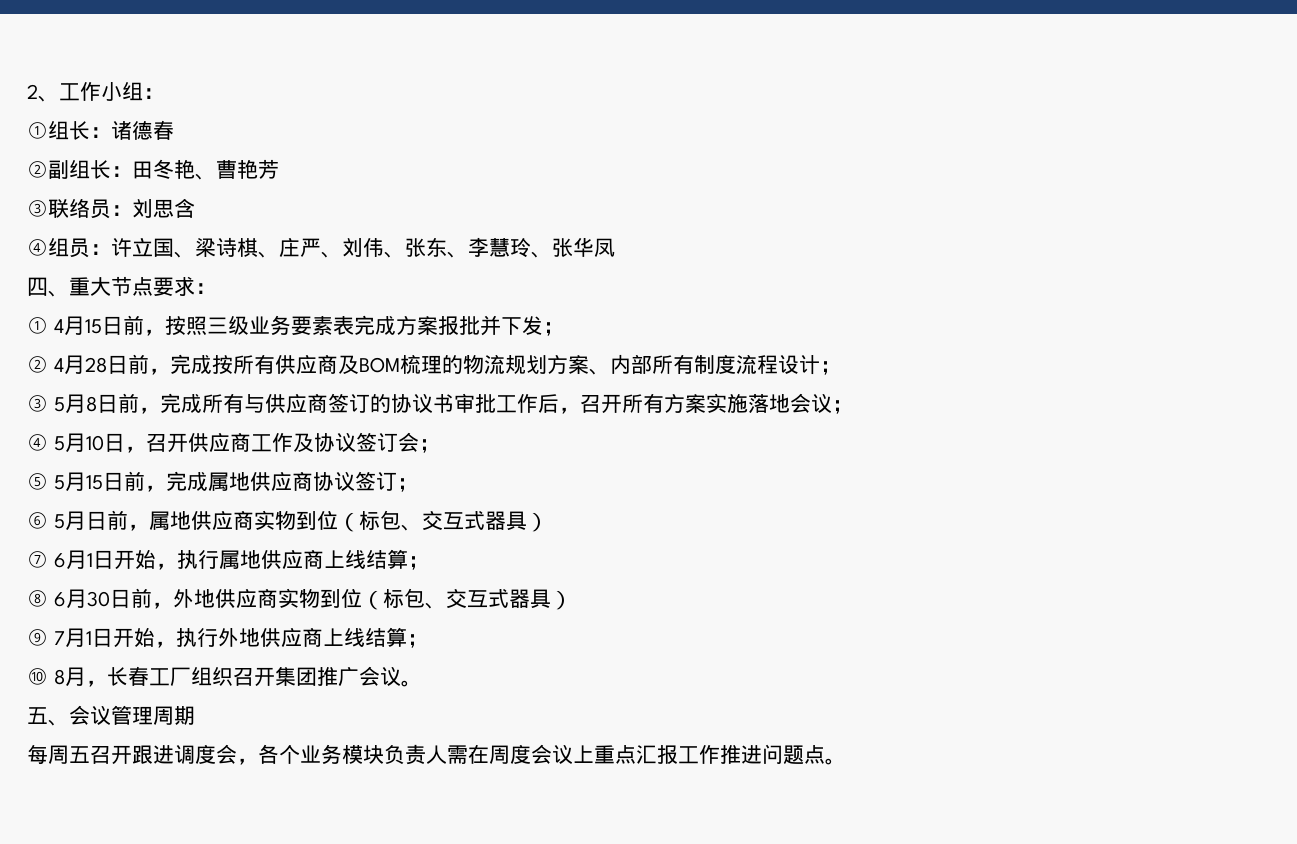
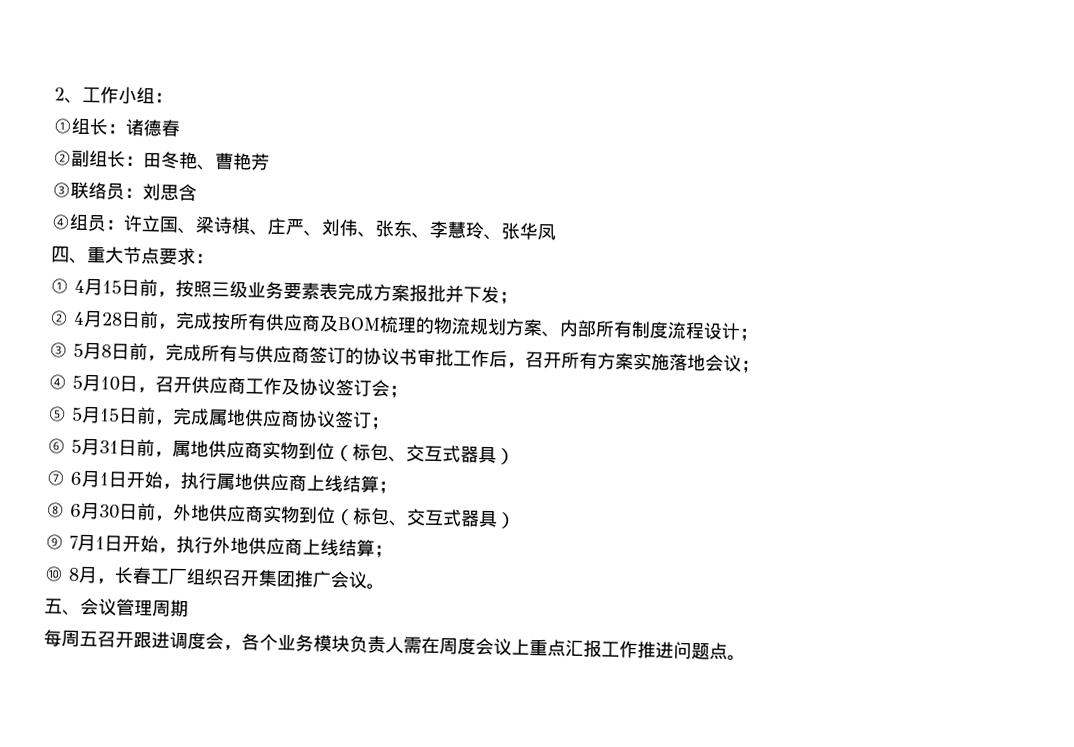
- ⑥ 5月日前，属地供应商实物到位（标包、交互式器具）
+ ⑥ 5月31日前，属地供应商实物到位（标包、交互式器具）

